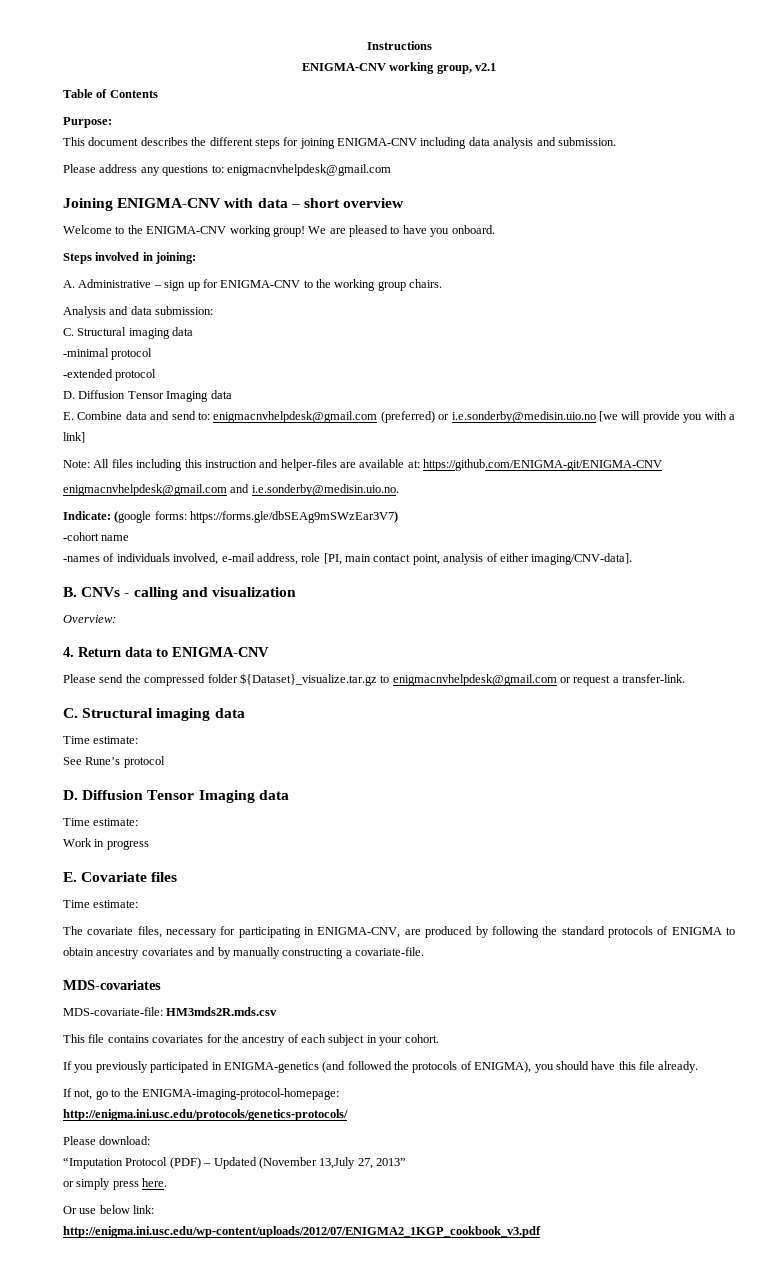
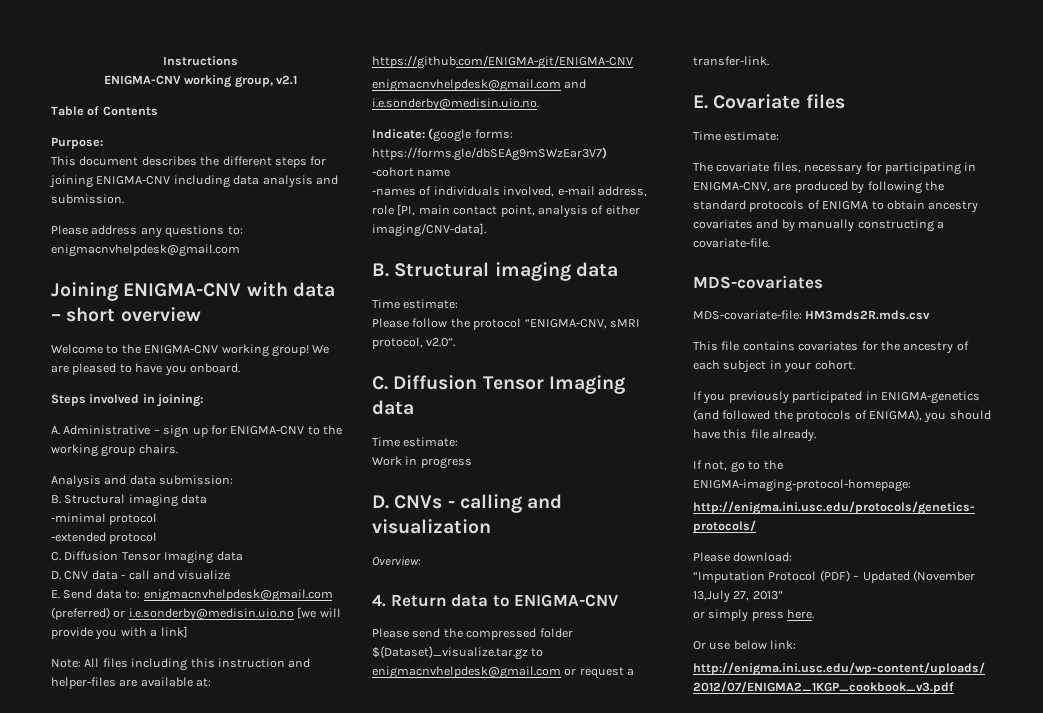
  Analysis and data submission:
- C. Structural imaging data
+ B. Structural imaging data
  -extended protocol
- D. Diffusion Tensor Imaging data
- E. Combine data and send to: enigmacnvhelpdesk@gmail.com (preferred) or i.e.sonderby@medisin.uio.no [we will provide you with a link]
+ C. Diffusion Tensor Imaging data
+ D. CNV data - call and visualize
+ E. Send data to: enigmacnvhelpdesk@gmail.com (preferred) or i.e.sonderby@medisin.uio.no [we will provide you with a link]
  -names of individuals involved, e-mail address, role [PI, main contact point, analysis of either imaging/CNV-data].
- B. CNVs - calling and visualization
+ B. Structural imaging data
+ Time estimate:
+ Please follow the protocol “ENIGMA-CNV, sMRI protocol, v2.0”.
+ C. Diffusion Tensor Imaging data
+ Time estimate:
+ Work in progress
+ D. CNVs - calling and visualization
  Please send the compressed folder ${Dataset}_visualize.tar.gz to enigmacnvhelpdesk@gmail.com or request a transfer-link.
- C. Structural imaging data
- Time estimate:
- See Rune’s protocol
- D. Diffusion Tensor Imaging data
- Time estimate:
- Work in progress

